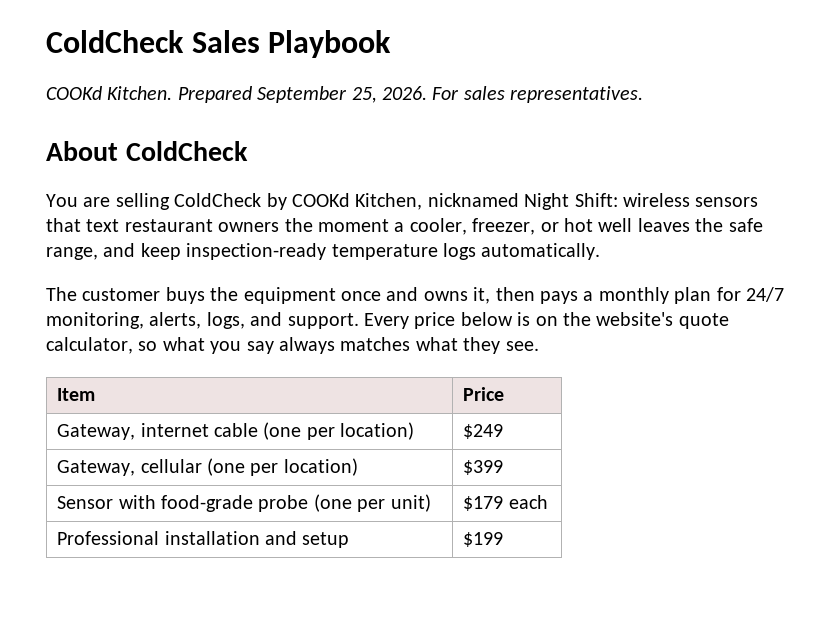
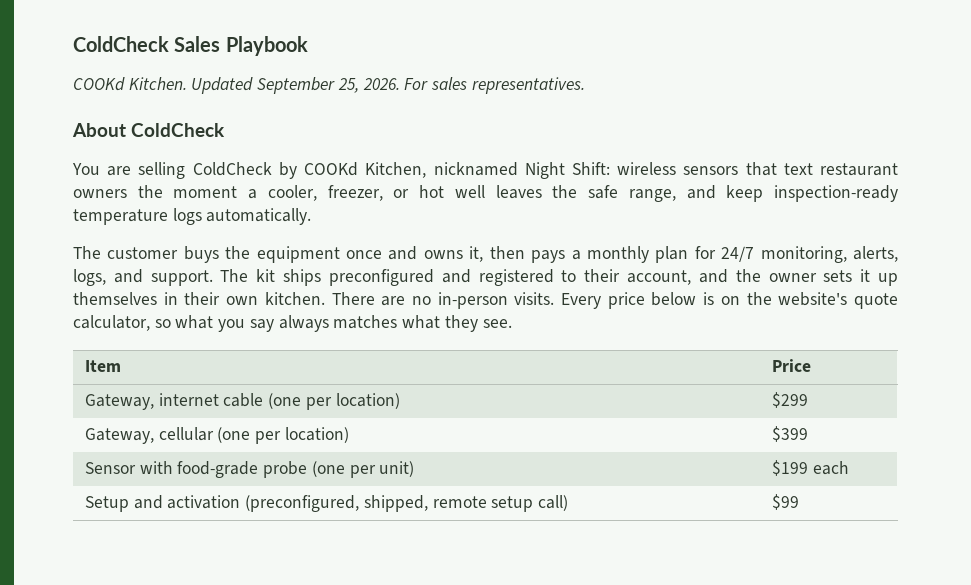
- Prepared September 25, 2026.
+ Updated September 25, 2026.
+ The kit ships preconfigured and registered to their account, and the owner sets it up themselves in their own kitchen. There are no in-person visits.
- Gateway, internet cable (one per location) | $249
+ Gateway, internet cable (one per location) | $299
- Sensor with food-grade probe (one per unit) | $179 each
+ Sensor with food-grade probe (one per unit) | $199 each
- Professional installation and setup | $199
+ Setup and activation (preconfigured, shipped, remote setup call) | $99

